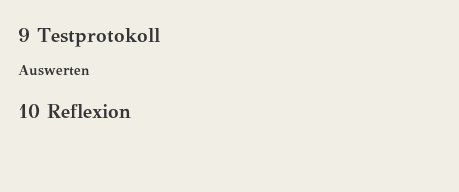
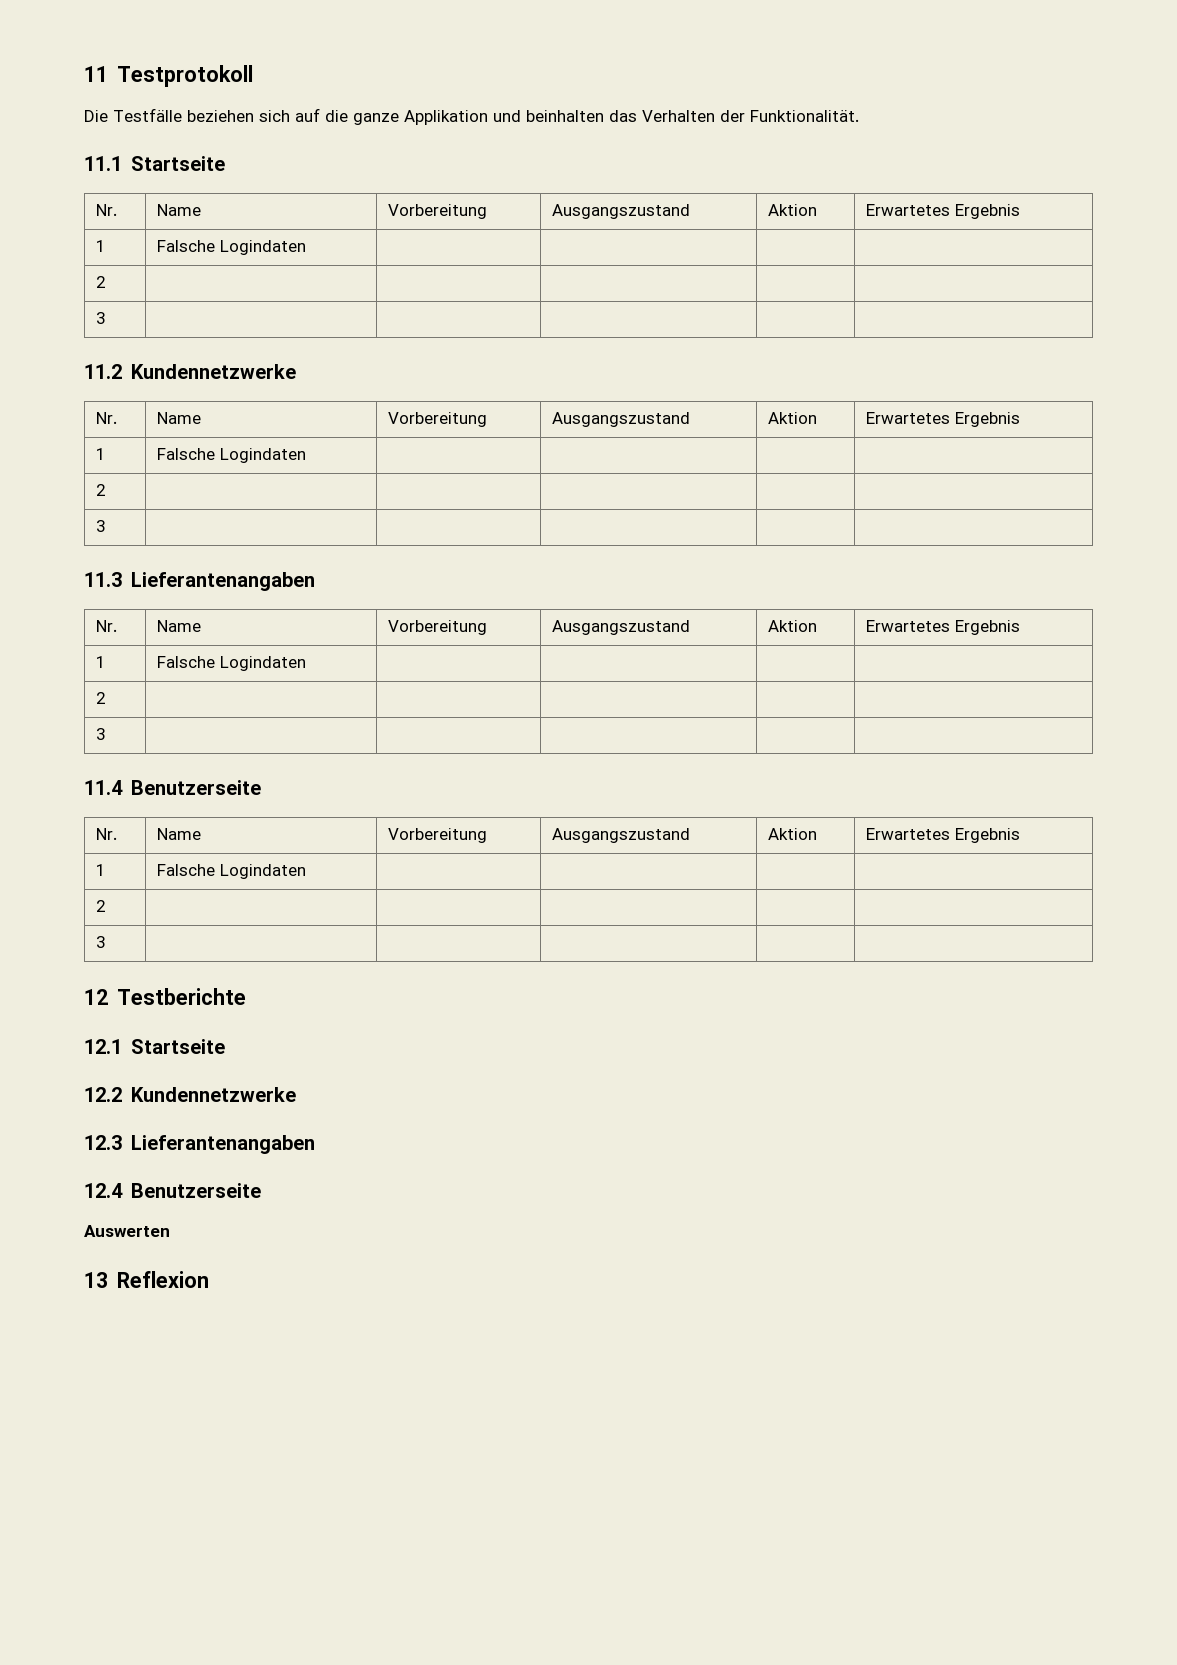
- 9 Testprotokoll
+ 11 Testprotokoll
+ Die Testfälle beziehen sich auf die ganze Applikation und beinhalten das Verhalten der Funktionalität.
+ 11.1 Startseite
+ Nr. | Name | Vorbereitung | Ausgangszustand | Aktion | Erwartetes Ergebnis
+ 1 | Falsche Logindaten | | | |
+ 2 | | | | |
+ 3 | | | | |
+ 11.2 Kundennetzwerke
+ Nr. | Name | Vorbereitung | Ausgangszustand | Aktion | Erwartetes Ergebnis
+ 1 | Falsche Logindaten | | | |
+ 2 | | | | |
+ 3 | | | | |
+ 11.3 Lieferantenangaben
+ Nr. | Name | Vorbereitung | Ausgangszustand | Aktion | Erwartetes Ergebnis
+ 1 | Falsche Logindaten | | | |
+ 2 | | | | |
+ 3 | | | | |
+ 11.4 Benutzerseite
+ Nr. | Name | Vorbereitung | Ausgangszustand | Aktion | Erwartetes Ergebnis
+ 1 | Falsche Logindaten | | | |
+ 2 | | | | |
+ 3 | | | | |
+ 12 Testberichte
+ 12.1 Startseite
+ 12.2 Kundennetzwerke
+ 12.3 Lieferantenangaben
+ 12.4 Benutzerseite
- 10 Reflexion
+ 13 Reflexion

